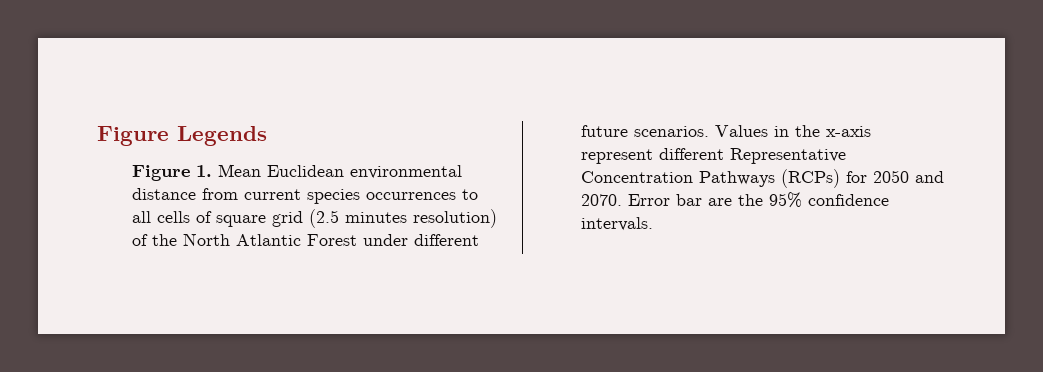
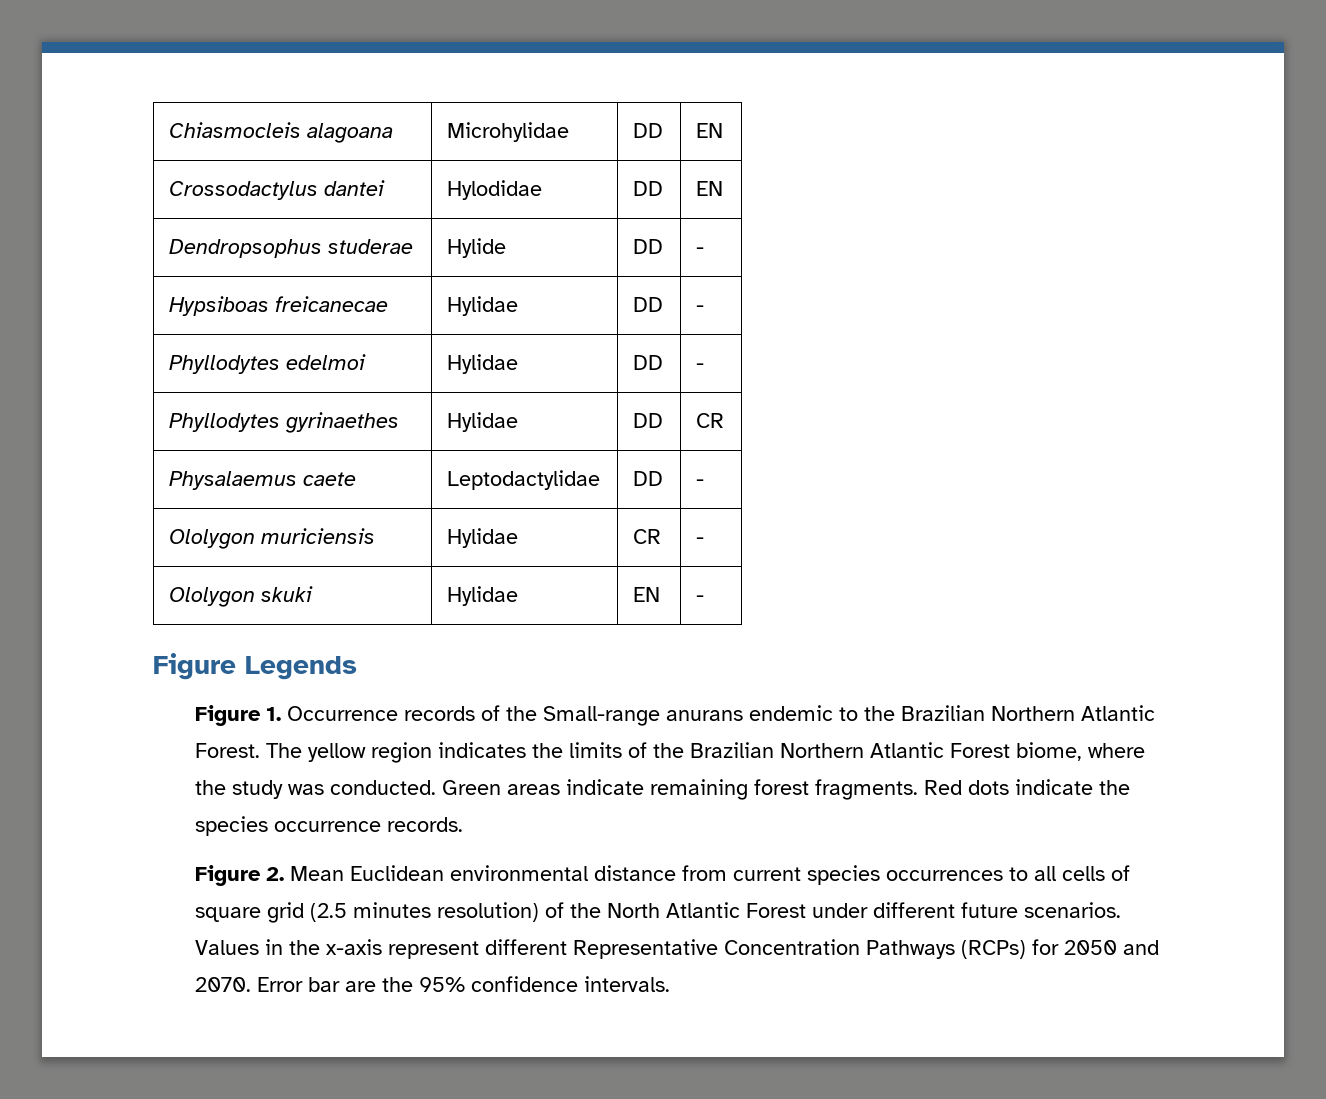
+ Chiasmocleis alagoana | Microhylidae | DD | EN
+ Crossodactylus dantei | Hylodidae | DD | EN
+ Dendropsophus studerae | Hylide | DD | -
+ Hypsiboas freicanecae | Hylidae | DD | -
+ Phyllodytes edelmoi | Hylidae | DD | -
+ Phyllodytes gyrinaethes | Hylidae | DD | CR
+ Physalaemus caete | Leptodactylidae | DD | -
+ Ololygon muriciensis | Hylidae | CR | -
+ Ololygon skuki | Hylidae | EN | -
  Figure Legends
- Figure 1. Mean Euclidean environmental distance from current species occurrences to all cells of square grid (2.5 minutes resolution) of the North Atlantic Forest under different future scenarios.
+ Figure 1. Occurrence records of the Small-range anurans endemic to the Brazilian Northern Atlantic Forest. The yellow region indicates the limits of the Brazilian Northern Atlantic Forest biome, where the study was conducted. Green areas indicate remaining forest fragments. Red dots indicate the species occurrence records.
+ Figure 2. Mean Euclidean environmental distance from current species occurrences to all cells of square grid (2.5 minutes resolution) of the North Atlantic Forest under different future scenarios.

